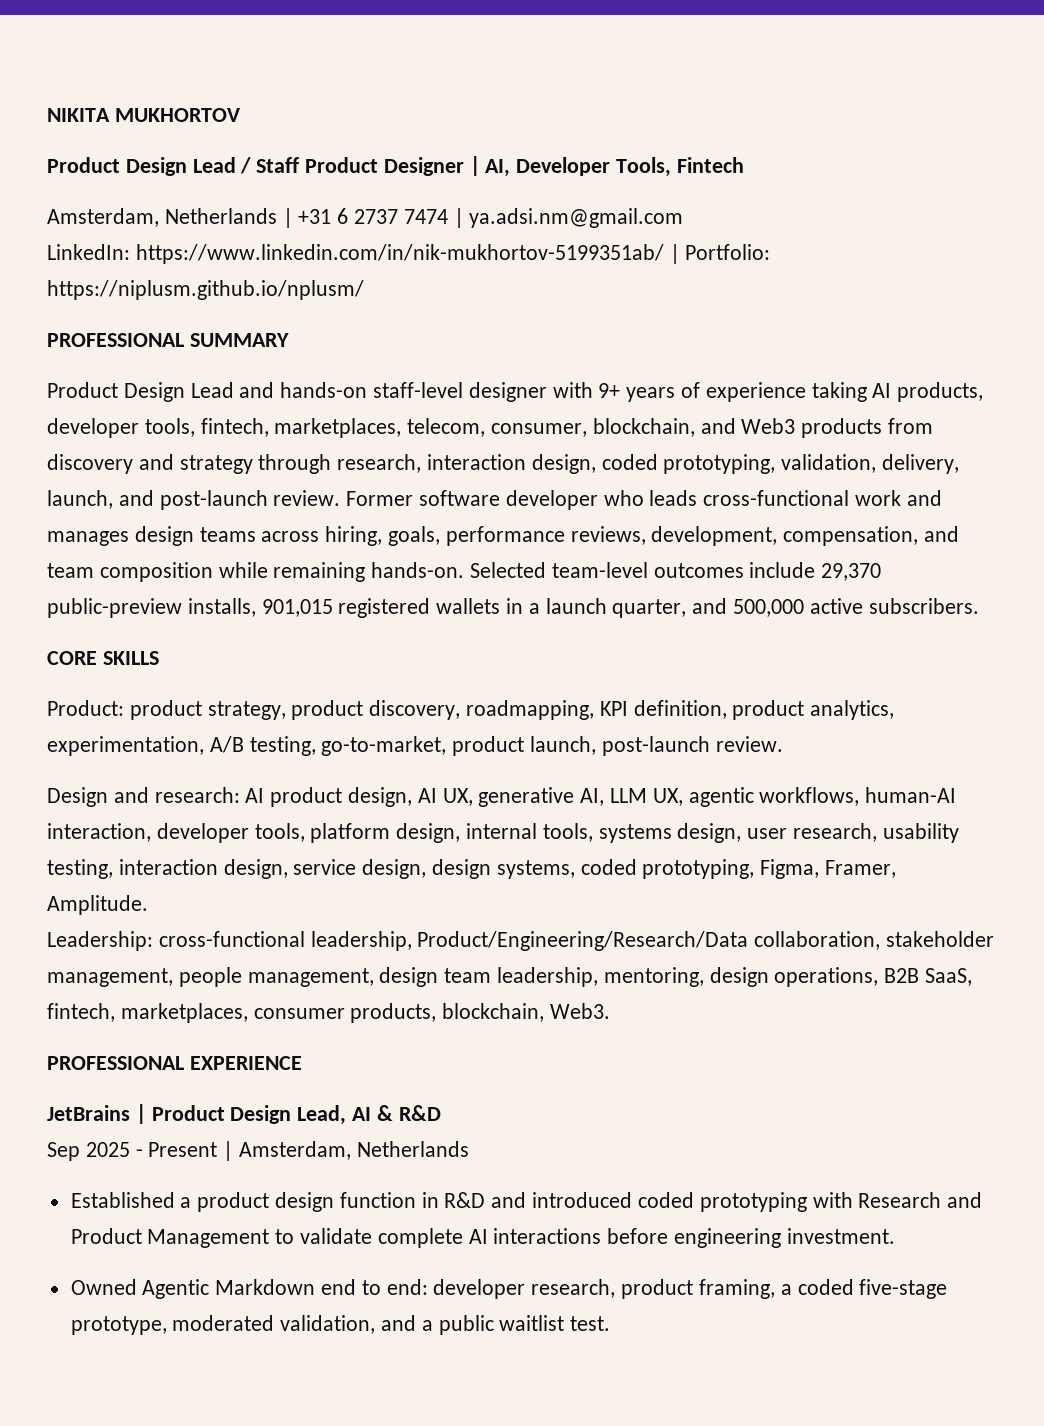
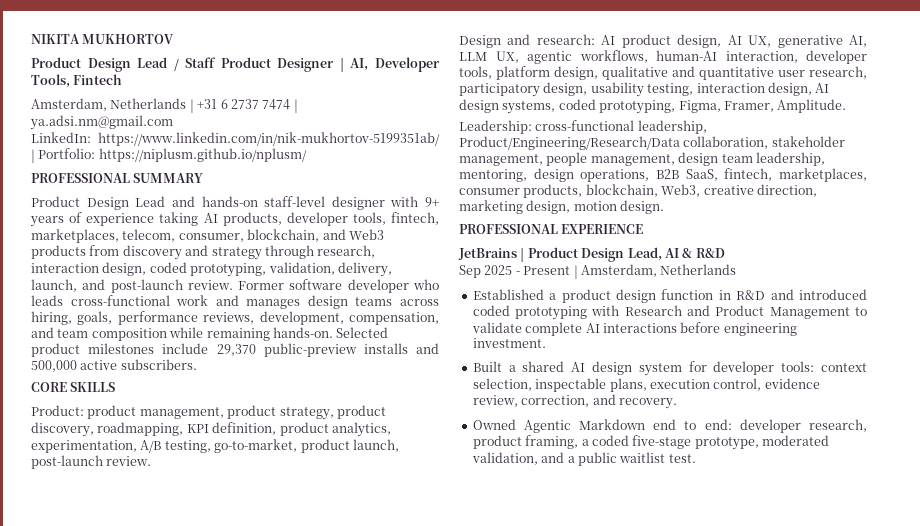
- Selected team-level outcomes include 29,370 public-preview installs, 901,015 registered wallets in a launch quarter, and 500,000 active subscribers.
+ Selected product milestones include 29,370 public-preview installs and 500,000 active subscribers.
- Product: product strategy, product discovery, roadmapping, KPI definition, product analytics, experimentation, A/B testing, go-to-market, product launch, post-launch review.
+ Product: product management, product strategy, product discovery, roadmapping, KPI definition, product analytics, experimentation, A/B testing, go-to-market, product launch, post-launch review.
- Design and research: AI product design, AI UX, generative AI, LLM UX, agentic workflows, human-AI interaction, developer tools, platform design, internal tools, systems design, user research, usability testing, interaction design, service design, design systems, coded prototyping, Figma, Framer, Amplitude.
+ Design and research: AI product design, AI UX, generative AI, LLM UX, agentic workflows, human-AI interaction, developer tools, platform design, qualitative and quantitative user research, participatory design, usability testing, interaction design, AI design systems, coded prototyping, Figma, Framer, Amplitude.
- Leadership: cross-functional leadership, Product/Engineering/Research/Data collaboration, stakeholder management, people management, design team leadership, mentoring, design operations, B2B SaaS, fintech, marketplaces, consumer products, blockchain, Web3.
+ Leadership: cross-functional leadership, Product/Engineering/Research/Data collaboration, stakeholder management, people management, design team leadership, mentoring, design operations, B2B SaaS, fintech, marketplaces, consumer products, blockchain, Web3, creative direction, marketing design, motion design.
+ Built a shared AI design system for developer tools: context selection, inspectable plans, execution control, evidence review, correction, and recovery.

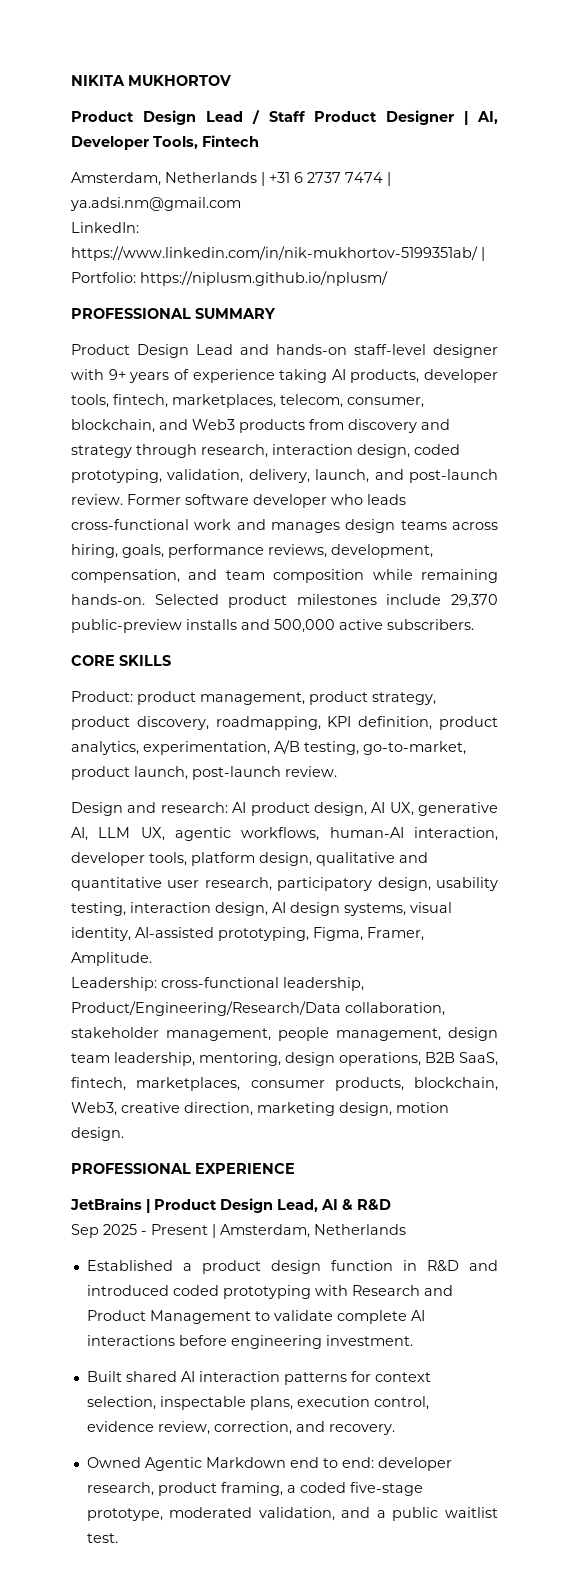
- Design and research: AI product design, AI UX, generative AI, LLM UX, agentic workflows, human-AI interaction, developer tools, platform design, qualitative and quantitative user research, participatory design, usability testing, interaction design, AI design systems, coded prototyping, Figma, Framer, Amplitude.
+ Design and research: AI product design, AI UX, generative AI, LLM UX, agentic workflows, human-AI interaction, developer tools, platform design, qualitative and quantitative user research, participatory design, usability testing, interaction design, AI design systems, visual identity, AI-assisted prototyping, Figma, Framer, Amplitude.
- Built a shared AI design system for developer tools: context selection, inspectable plans, execution control, evidence review, correction, and recovery.
+ Built shared AI interaction patterns for context selection, inspectable plans, execution control, evidence review, correction, and recovery.

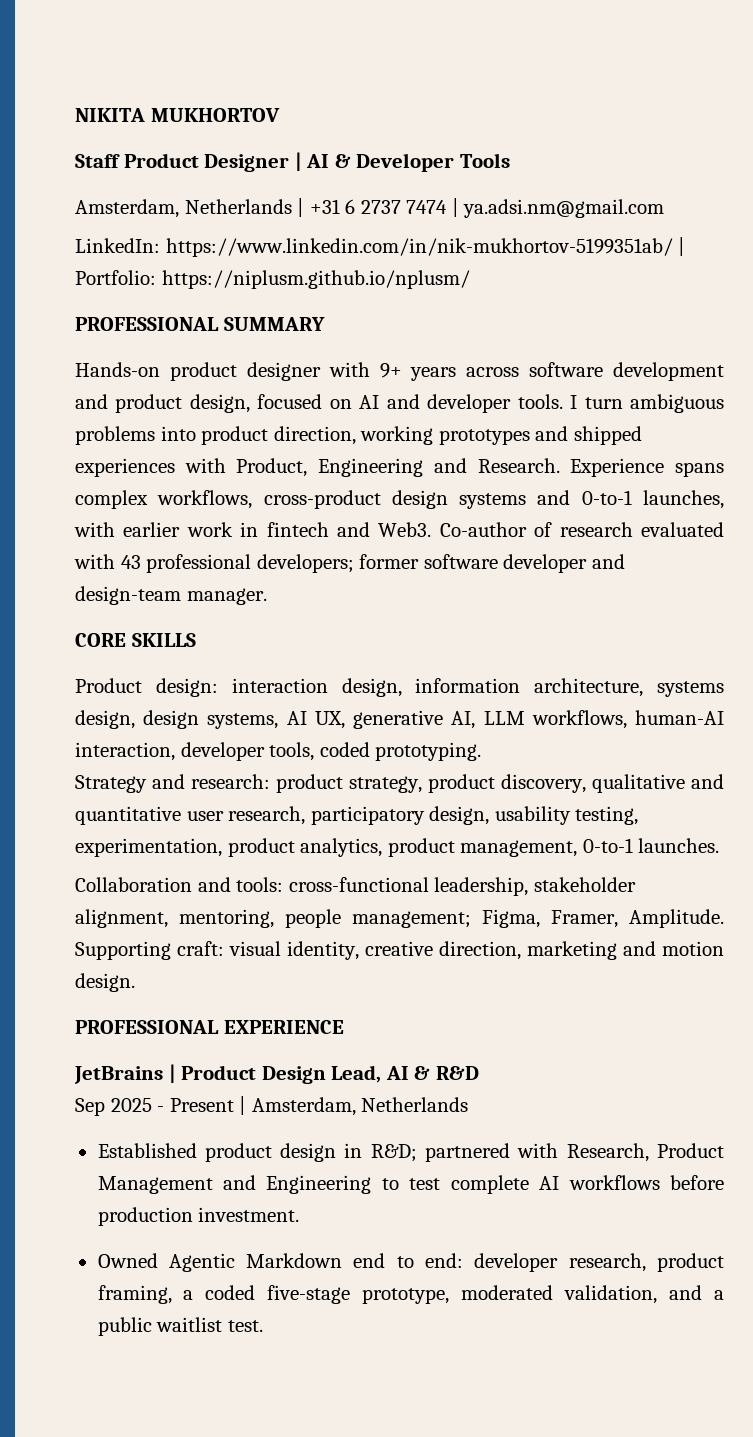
- Product Design Lead / Staff Product Designer | AI, Developer Tools, Fintech
+ Staff Product Designer | AI & Developer Tools
- Product Design Lead and hands-on staff-level designer with 9+ years of experience taking AI products, developer tools, fintech, marketplaces, telecom, consumer, blockchain, and Web3 products from discovery and strategy through research, interaction design, coded prototyping, validation, delivery, launch, and post-launch review. Former software developer who leads cross-functional work and manages design teams across hiring, goals, performance reviews, development, compensation, and team composition while remaining hands-on. Selected product milestones include 29,370 public-preview installs and 500,000 active subscribers.
+ Hands-on product designer with 9+ years across software development and product design, focused on AI and developer tools. I turn ambiguous problems into product direction, working prototypes and shipped experiences with Product, Engineering and Research. Experience spans complex workflows, cross-product design systems and 0-to-1 launches, with earlier work in fintech and Web3. Co-author of research evaluated with 43 professional developers; former software developer and design-team manager.
  CORE SKILLS
- Product: product management, product strategy, product discovery, roadmapping, KPI definition, product analytics, experimentation, A/B testing, go-to-market, product launch, post-launch review.
- Design and research: AI product design, AI UX, generative AI, LLM UX, agentic workflows, human-AI interaction, developer tools, platform design, qualitative and quantitative user research, participatory design, usability testing, interaction design, AI design systems, visual identity, AI-assisted prototyping, Figma, Framer, Amplitude.
- Leadership: cross-functional leadership, Product/Engineering/Research/Data collaboration, stakeholder management, people management, design team leadership, mentoring, design operations, B2B SaaS, fintech, marketplaces, consumer products, blockchain, Web3, creative direction, marketing design, motion design.
+ Product design: interaction design, information architecture, systems design, design systems, AI UX, generative AI, LLM workflows, human-AI interaction, developer tools, coded prototyping.
+ Strategy and research: product strategy, product discovery, qualitative and quantitative user research, participatory design, usability testing, experimentation, product analytics, product management, 0-to-1 launches.
+ Collaboration and tools: cross-functional leadership, stakeholder alignment, mentoring, people management; Figma, Framer, Amplitude. Supporting craft: visual identity, creative direction, marketing and motion design.
- Established a product design function in R&D and introduced coded prototyping with Research and Product Management to validate complete AI interactions before engineering investment.
- Built shared AI interaction patterns for context selection, inspectable plans, execution control, evidence review, correction, and recovery.
+ Established product design in R&D; partnered with Research, Product Management and Engineering to test complete AI workflows before production investment.

